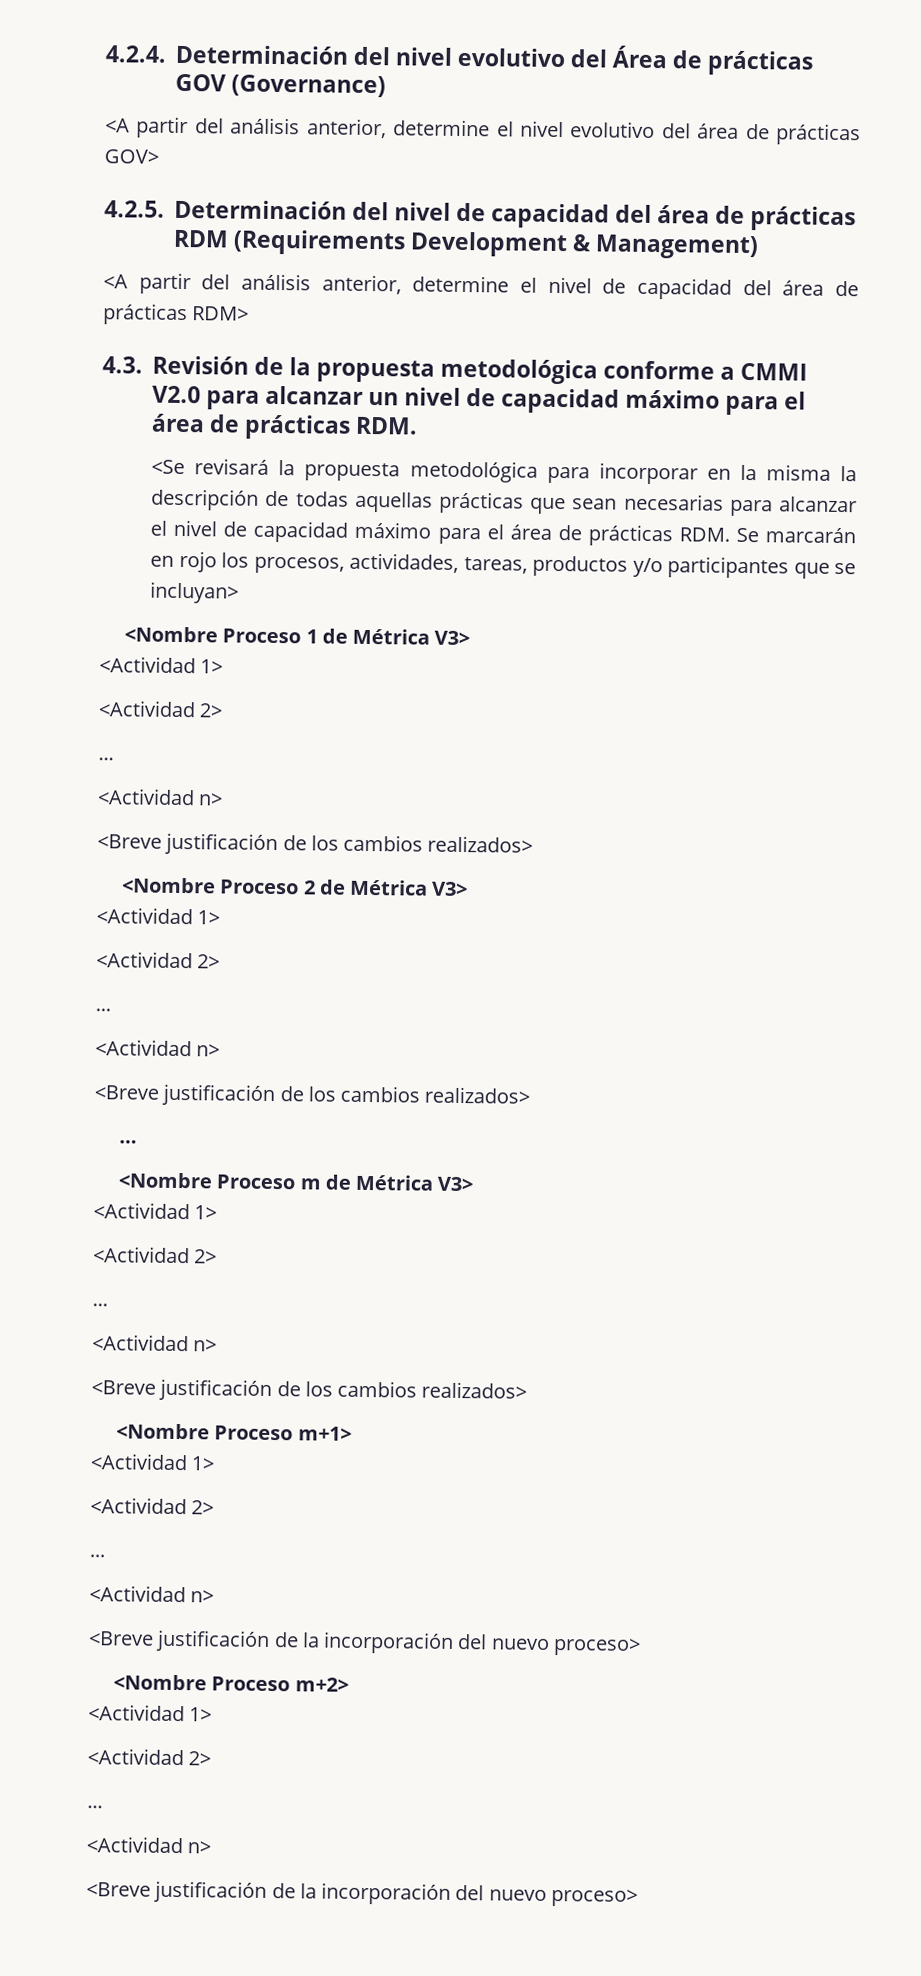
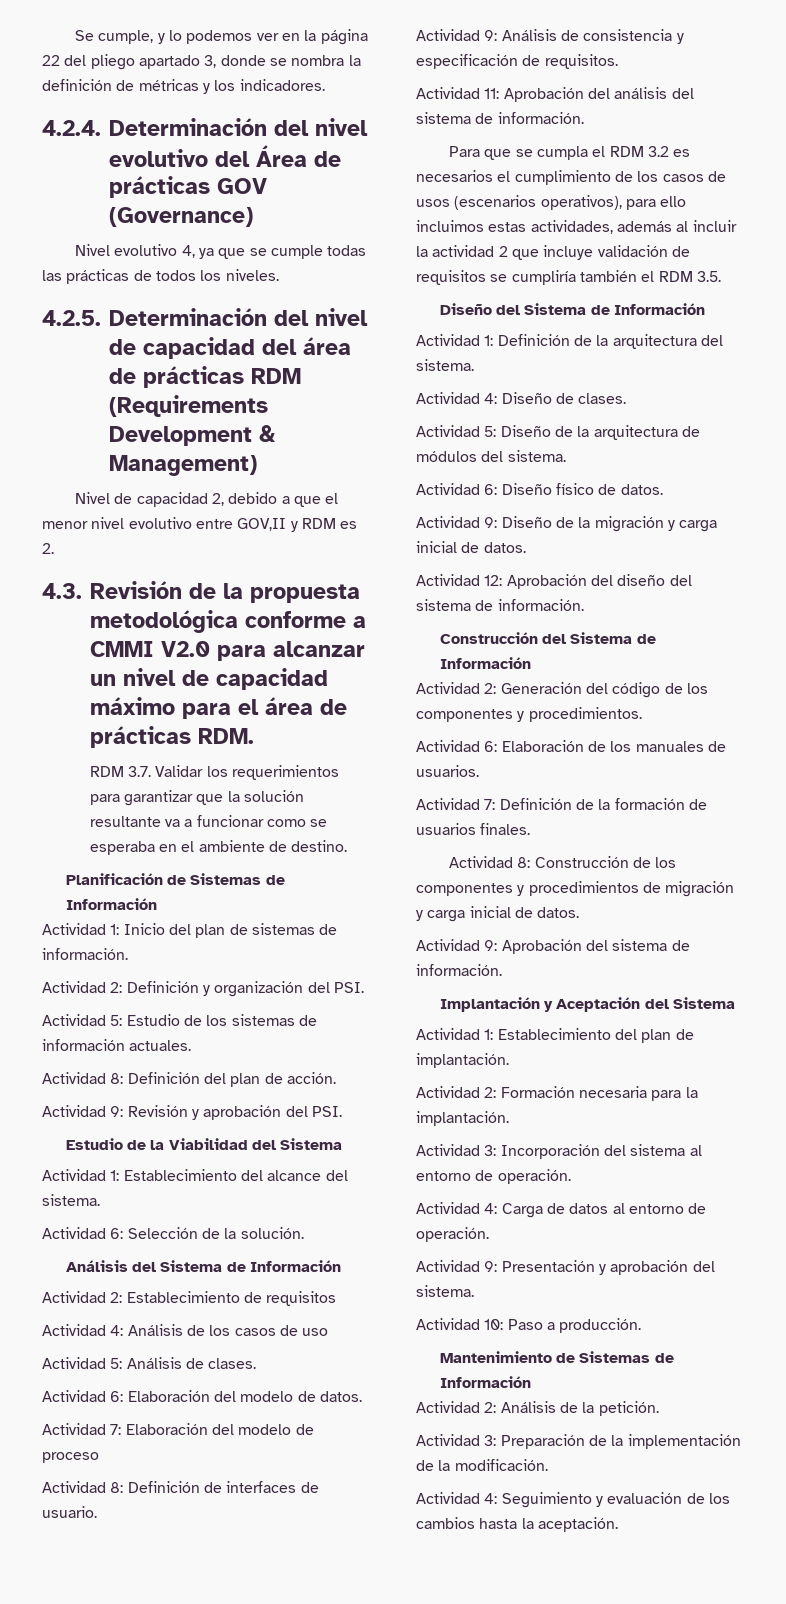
+ Se cumple, y lo podemos ver en la página 22 del pliego apartado 3, donde se nombra la definición de métricas y los indicadores.
- <A partir del análisis anterior, determine el nivel evolutivo del área de prácticas GOV>
+ Nivel evolutivo 4, ya que se cumple todas las prácticas de todos los niveles.
- <A partir del análisis anterior, determine el nivel de capacidad del área de prácticas RDM>
+ Nivel de capacidad 2, debido a que el menor nivel evolutivo entre GOV,II y RDM es 2.
- <Se revisará la propuesta metodológica para incorporar en la misma la descripción de todas aquellas prácticas que sean necesarias para alcanzar el nivel de capacidad máximo para el área de prácticas RDM. Se marcarán en rojo los procesos, actividades, tareas, productos y/o participantes que se incluyan>
- <Nombre Proceso 1 de Métrica V3>
- <Actividad 1>
- <Actividad 2>
- ...
- <Actividad n>
- <Breve justificación de los cambios realizados>
- <Nombre Proceso 2 de Métrica V3>
- <Actividad 1>
- <Actividad 2>
- ...
- <Actividad n>
- <Breve justificación de los cambios realizados>
- …
- <Nombre Proceso m de Métrica V3>
- <Actividad 1>
- <Actividad 2>
- ...
- <Actividad n>
- <Breve justificación de los cambios realizados>
- <Nombre Proceso m+1>
- <Actividad 1>
- <Actividad 2>
- ...
- <Actividad n>
- <Breve justificación de la incorporación del nuevo proceso>
- <Nombre Proceso m+2>
- <Actividad 1>
- <Actividad 2>
- ...
- <Actividad n>
- <Breve justificación de la incorporación del nuevo proceso>
+ RDM 3.7. Validar los requerimientos para garantizar que la solución resultante va a funcionar como se esperaba en el ambiente de destino.
+ Planificación de Sistemas de Información
+ Actividad 1: Inicio del plan de sistemas de información.
+ Actividad 2: Definición y organización del PSI.
+ Actividad 5: Estudio de los sistemas de información actuales.
+ Actividad 8: Definición del plan de acción.
+ Actividad 9: Revisión y aprobación del PSI.
+ Estudio de la Viabilidad del Sistema
+ Actividad 1: Establecimiento del alcance del sistema.
+ Actividad 6: Selección de la solución.
+ Análisis del Sistema de Información
+ Actividad 2: Establecimiento de requisitos
+ Actividad 4: Análisis de los casos de uso
+ Actividad 5: Análisis de clases.
+ Actividad 6: Elaboración del modelo de datos.
+ Actividad 7: Elaboración del modelo de proceso
+ Actividad 8: Definición de interfaces de usuario.
+ Actividad 9: Análisis de consistencia y especificación de requisitos.
+ Actividad 11: Aprobación del análisis del sistema de información.
+ Para que se cumpla el RDM 3.2 es necesarios el cumplimiento de los casos de usos (escenarios operativos), para ello incluimos estas actividades, además al incluir la actividad 2 que incluye validación de requisitos se cumpliría también el RDM 3.5.
+ Diseño del Sistema de Información
+ Actividad 1: Definición de la arquitectura del sistema.
+ Actividad 4: Diseño de clases.
+ Actividad 5: Diseño de la arquitectura de módulos del sistema.
+ Actividad 6: Diseño físico de datos.
+ Actividad 9: Diseño de la migración y carga inicial de datos.
+ Actividad 12: Aprobación del diseño del sistema de información.
+ Construcción del Sistema de Información
+ Actividad 2: Generación del código de los componentes y procedimientos.
+ Actividad 6: Elaboración de los manuales de usuarios.
+ Actividad 7: Definición de la formación de usuarios finales.
+ Actividad 8: Construcción de los componentes y procedimientos de migración y carga inicial de datos.
+ Actividad 9: Aprobación del sistema de información.
+ Implantación y Aceptación del Sistema
+ Actividad 1: Establecimiento del plan de implantación.
+ Actividad 2: Formación necesaria para la implantación.
+ Actividad 3: Incorporación del sistema al entorno de operación.
+ Actividad 4: Carga de datos al entorno de operación.
+ Actividad 9: Presentación y aprobación del sistema.
+ Actividad 10: Paso a producción.
+ Mantenimiento de Sistemas de Información
+ Actividad 2: Análisis de la petición.
+ Actividad 3: Preparación de la implementación de la modificación.
+ Actividad 4: Seguimiento y evaluación de los cambios hasta la aceptación.

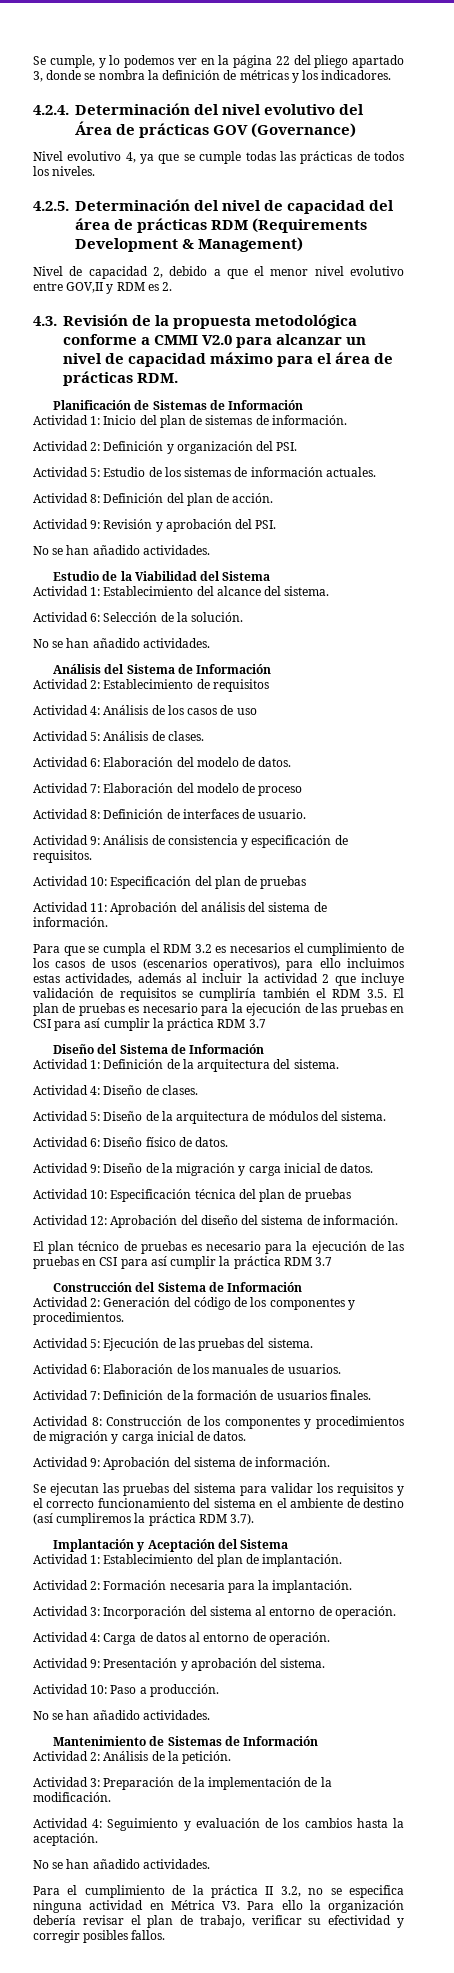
- RDM 3.7. Validar los requerimientos para garantizar que la solución resultante va a funcionar como se esperaba en el ambiente de destino.
  Actividad 9: Revisión y aprobación del PSI.
+ No se han añadido actividades.
  Actividad 6: Selección de la solución.
+ No se han añadido actividades.
+ Actividad 10: Especificación del plan de pruebas
- Para que se cumpla el RDM 3.2 es necesarios el cumplimiento de los casos de usos (escenarios operativos), para ello incluimos estas actividades, además al incluir la actividad 2 que incluye validación de requisitos se cumpliría también el RDM 3.5.
+ Para que se cumpla el RDM 3.2 es necesarios el cumplimiento de los casos de usos (escenarios operativos), para ello incluimos estas actividades, además al incluir la actividad 2 que incluye validación de requisitos se cumpliría también el RDM 3.5. El plan de pruebas es necesario para la ejecución de las pruebas en CSI para así cumplir la práctica RDM 3.7
+ Actividad 10: Especificación técnica del plan de pruebas
+ El plan técnico de pruebas es necesario para la ejecución de las pruebas en CSI para así cumplir la práctica RDM 3.7
+ Actividad 5: Ejecución de las pruebas del sistema.
+ Se ejecutan las pruebas del sistema para validar los requisitos y el correcto funcionamiento del sistema en el ambiente de destino (así cumpliremos la práctica RDM 3.7).
  Actividad 10: Paso a producción.
+ No se han añadido actividades.
  Actividad 4: Seguimiento y evaluación de los cambios hasta la aceptación.
+ No se han añadido actividades.
+ Para el cumplimiento de la práctica II 3.2, no se especifica ninguna actividad en Métrica V3. Para ello la organización debería revisar el plan de trabajo, verificar su efectividad y corregir posibles fallos.

